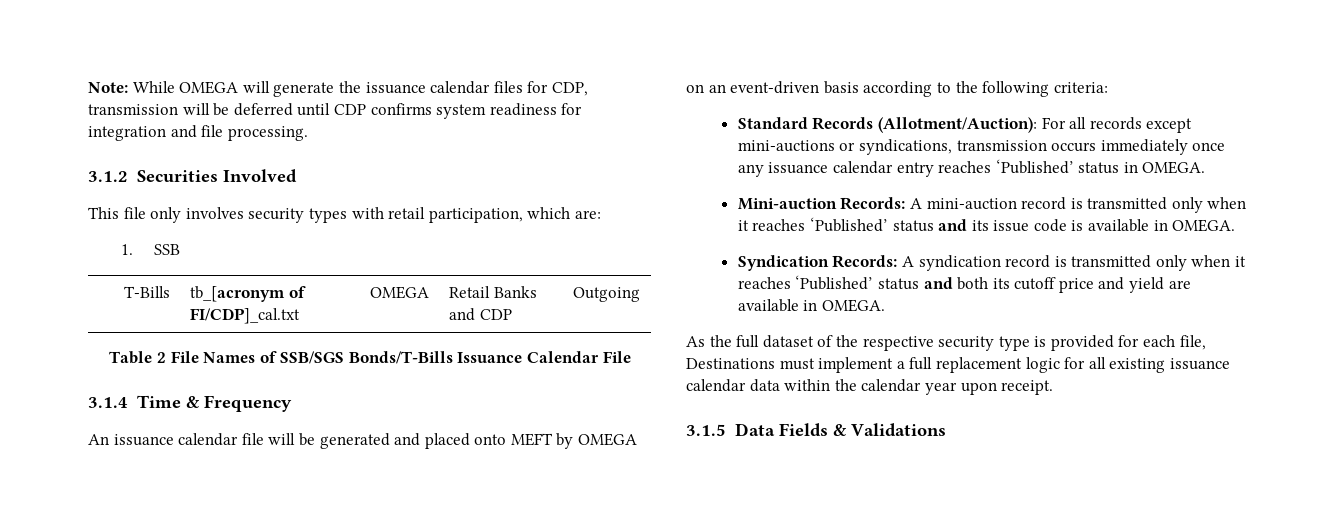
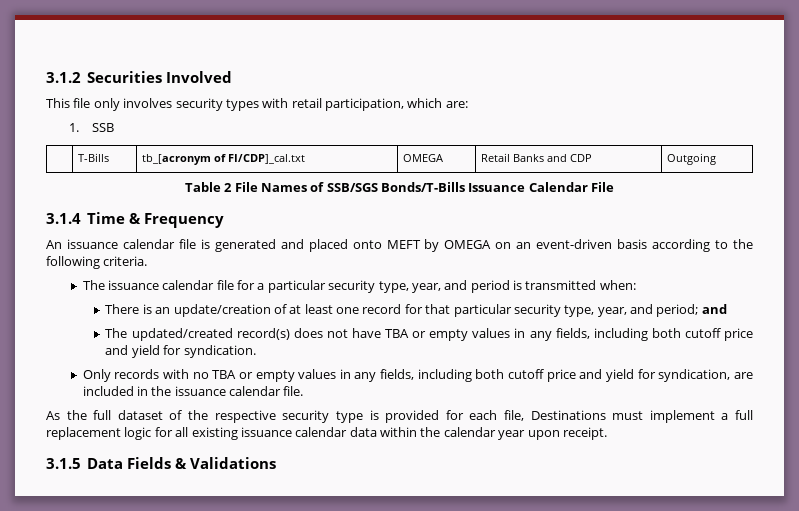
- Note: While OMEGA will generate the issuance calendar files for CDP, transmission will be deferred until CDP confirms system readiness for integration and file processing.
- An issuance calendar file will be generated and placed onto MEFT by OMEGA on an event-driven basis according to the following criteria:
- Standard Records (Allotment/Auction): For all records except mini-auctions or syndications, transmission occurs immediately once any issuance calendar entry reaches ‘Published’ status in OMEGA.
- Mini-auction Records: A mini-auction record is transmitted only when it reaches ‘Published’ status and its issue code is available in OMEGA.
- Syndication Records: A syndication record is transmitted only when it reaches ‘Published’ status and both its cutoff price and yield are available in OMEGA.
+ An issuance calendar file is generated and placed onto MEFT by OMEGA on an event-driven basis according to the following criteria.
+ The issuance calendar file for a particular security type, year, and period is transmitted when:
+ There is an update/creation of at least one record for that particular security type, year, and period; and
+ The updated/created record(s) does not have TBA or empty values in any fields, including both cutoff price and yield for syndication.
+ Only records with no TBA or empty values in any fields, including both cutoff price and yield for syndication, are included in the issuance calendar file.

